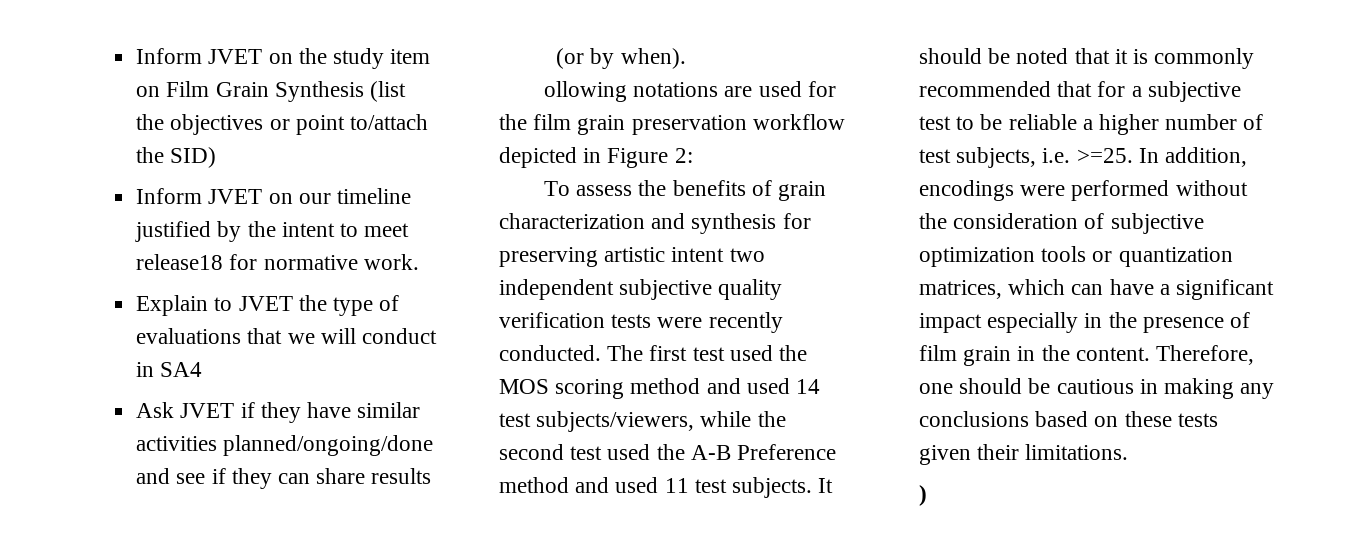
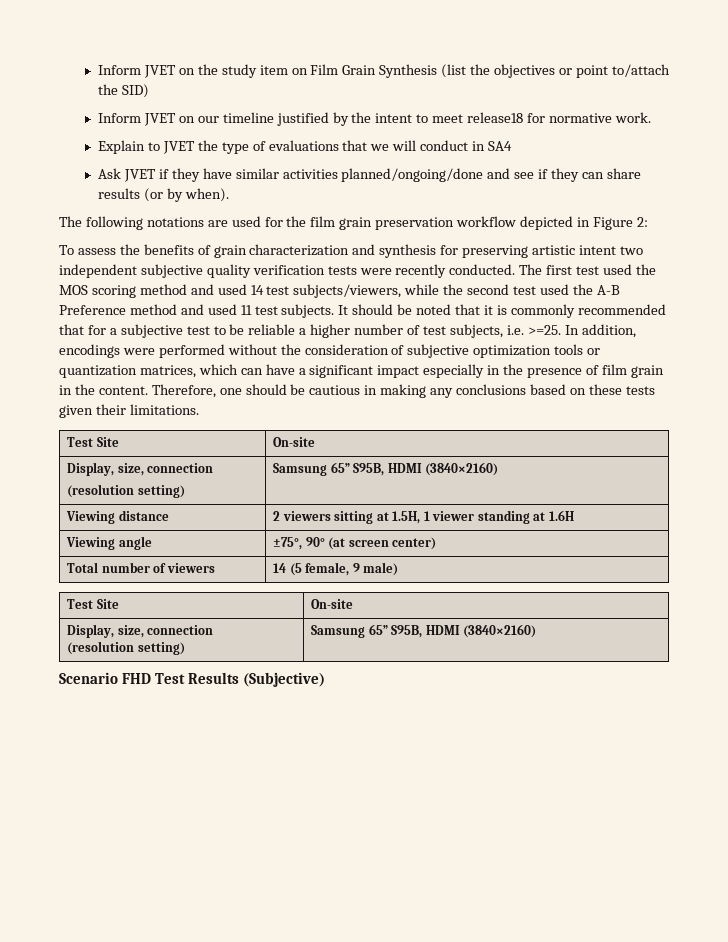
- ollowing notations are used for the film grain preservation workflow depicted in Figure 2:
+ The following notations are used for the film grain preservation workflow depicted in Figure 2:
  Therefore, one should be cautious in making any conclusions based on these tests given their limitations.
- )
+ Test Site | On-site
+ Display, size, connection
+ (resolution setting) | Samsung 65” S95B, HDMI (3840×2160)
+ Viewing distance | 2 viewers sitting at 1.5H, 1 viewer standing at 1.6H
+ Viewing angle | ±75°, 90° (at screen center)
+ Total number of viewers | 14 (5 female, 9 male)
+ Test Site | On-site
+ Display, size, connection
+ (resolution setting) | Samsung 65” S95B, HDMI (3840×2160)
+ Scenario FHD Test Results (Subjective)

